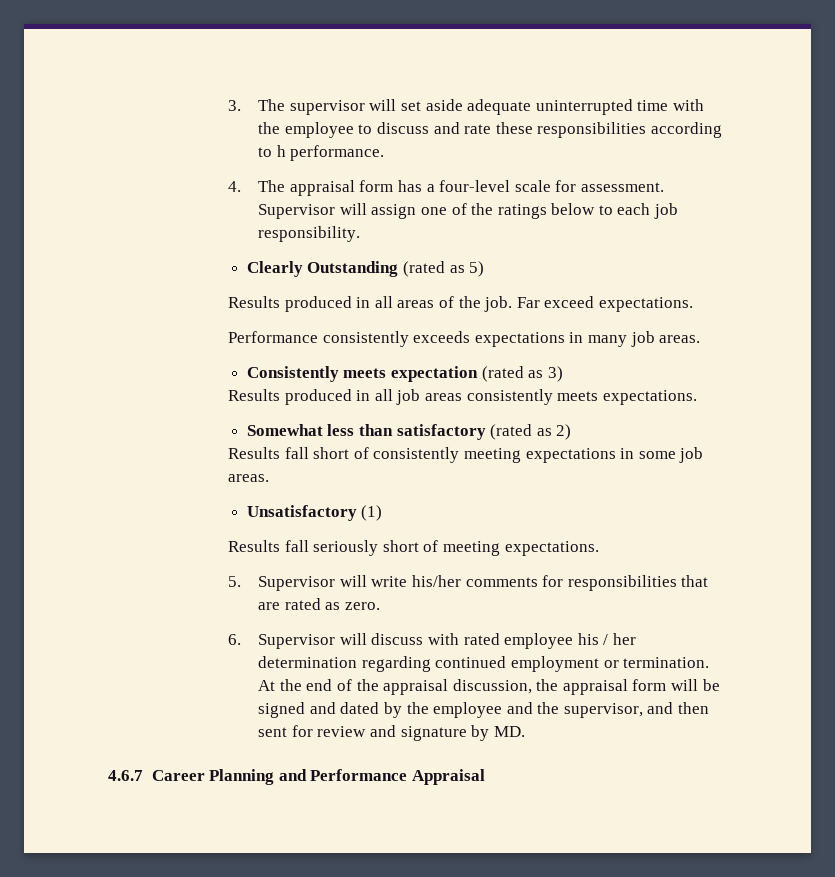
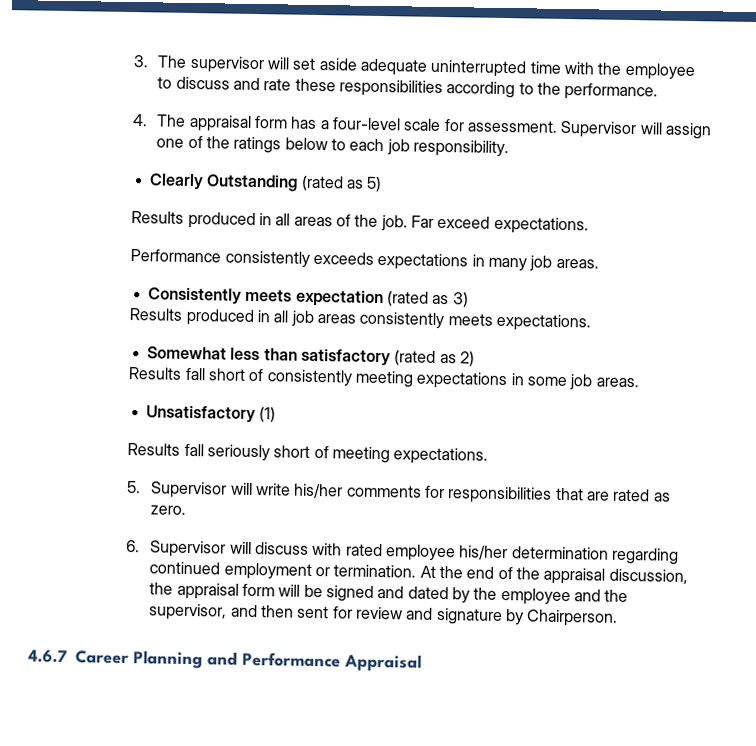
- 3. The supervisor will set aside adequate uninterrupted time with the employee to discuss and rate these responsibilities according to h performance.
+ 3. The supervisor will set aside adequate uninterrupted time with the employee to discuss and rate these responsibilities according to the performance.
- 6. Supervisor will discuss with rated employee his / her determination regarding continued employment or termination.
+ 6. Supervisor will discuss with rated employee his/her determination regarding continued employment or termination.
- At the end of the appraisal discussion, the appraisal form will be signed and dated by the employee and the supervisor, and then sent for review and signature by MD.
+ At the end of the appraisal discussion, the appraisal form will be signed and dated by the employee and the supervisor, and then sent for review and signature by Chairperson.

